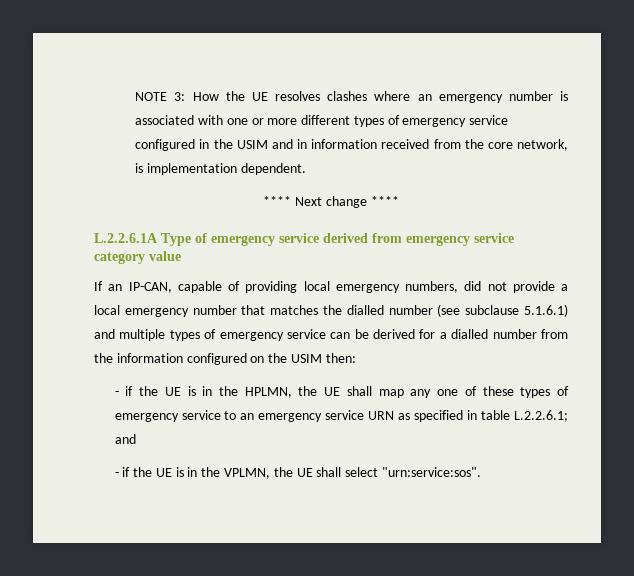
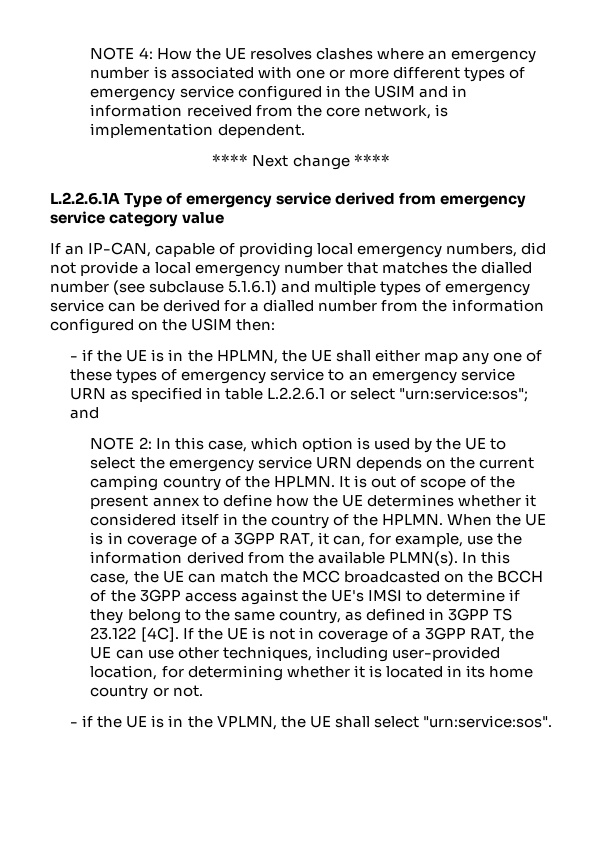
- NOTE 3: How the UE resolves clashes where an emergency number is associated with one or more different types of emergency service configured in the USIM and in information received from the core network, is implementation dependent.
+ NOTE 4: How the UE resolves clashes where an emergency number is associated with one or more different types of emergency service configured in the USIM and in information received from the core network, is implementation dependent.
- - if the UE is in the HPLMN, the UE shall map any one of these types of emergency service to an emergency service URN as specified in table L.2.2.6.1; and
+ - if the UE is in the HPLMN, the UE shall either map any one of these types of emergency service to an emergency service URN as specified in table L.2.2.6.1 or select "urn:service:sos"; and
+ NOTE 2: In this case, which option is used by the UE to select the emergency service URN depends on the current camping country of the HPLMN. It is out of scope of the present annex to define how the UE determines whether it considered itself in the country of the HPLMN. When the UE is in coverage of a 3GPP RAT, it can, for example, use the information derived from the available PLMN(s). In this case, the UE can match the MCC broadcasted on the BCCH of the 3GPP access against the UE's IMSI to determine if they belong to the same country, as defined in 3GPP TS 23.122 [4C]. If the UE is not in coverage of a 3GPP RAT, the UE can use other techniques, including user-provided location, for determining whether it is located in its home country or not.

